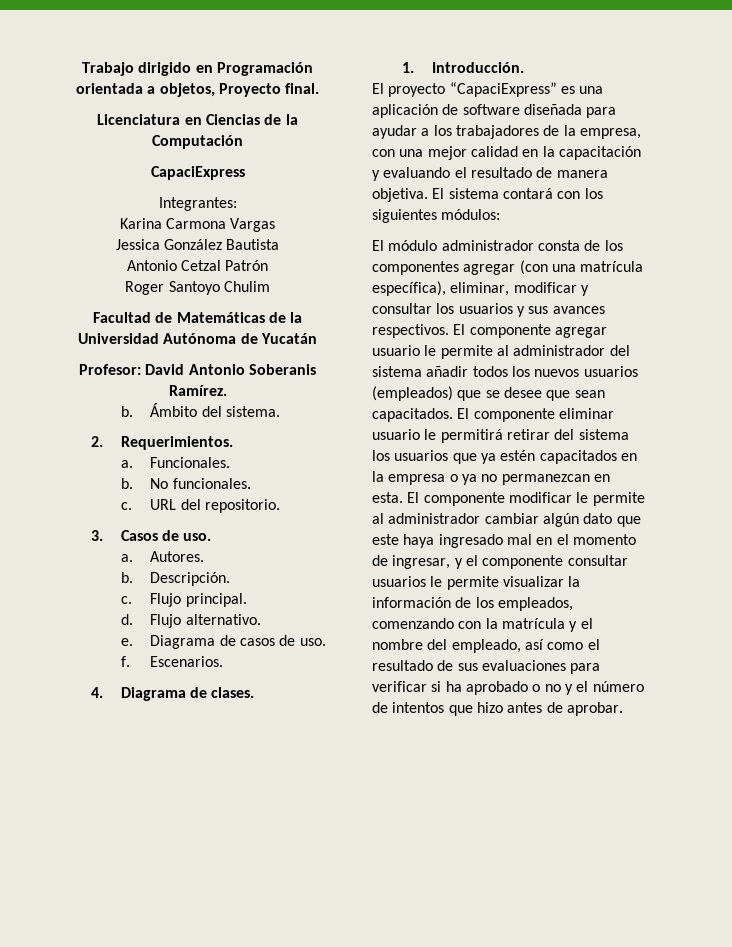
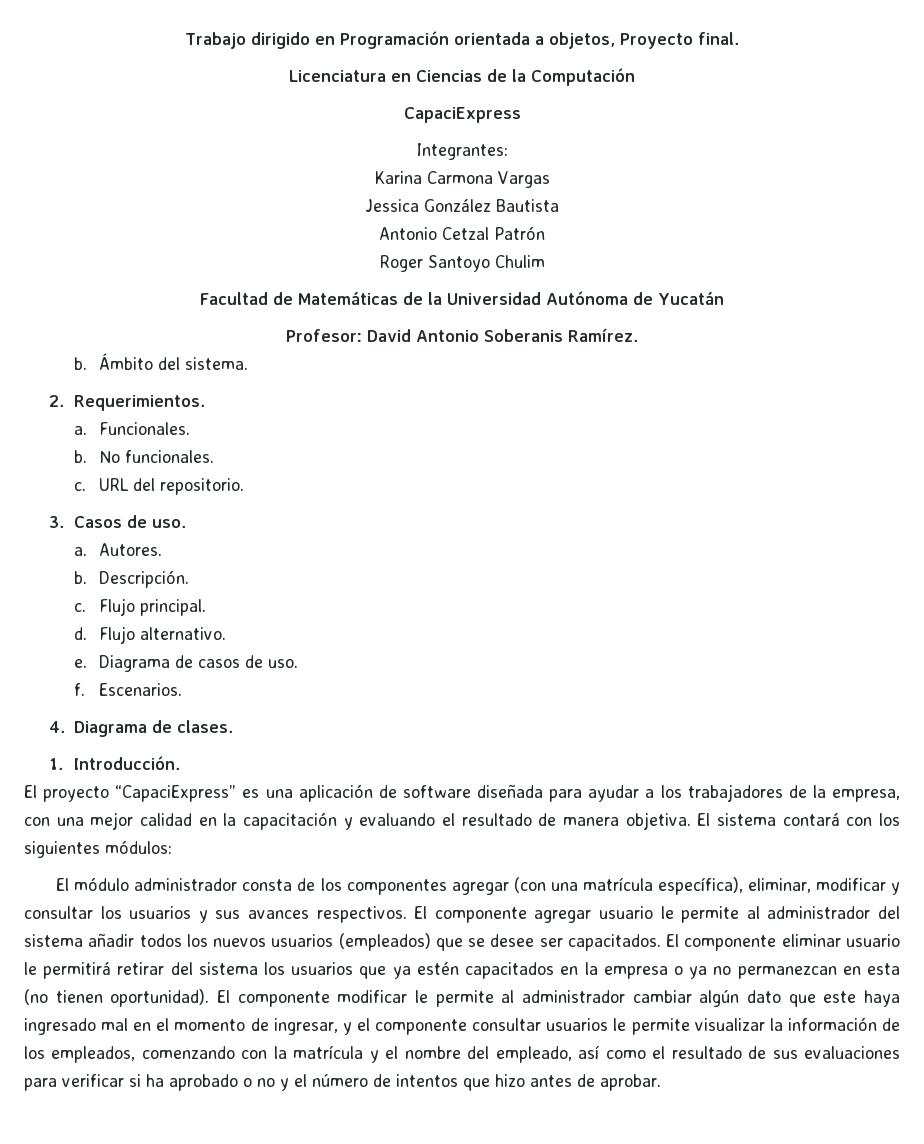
- El componente agregar usuario le permite al administrador del sistema añadir todos los nuevos usuarios (empleados) que se desee que sean capacitados.
+ El componente agregar usuario le permite al administrador del sistema añadir todos los nuevos usuarios (empleados) que se desee ser capacitados.
- El componente eliminar usuario le permitirá retirar del sistema los usuarios que ya estén capacitados en la empresa o ya no permanezcan en esta.
+ El componente eliminar usuario le permitirá retirar del sistema los usuarios que ya estén capacitados en la empresa o ya no permanezcan en esta (no tienen oportunidad).

